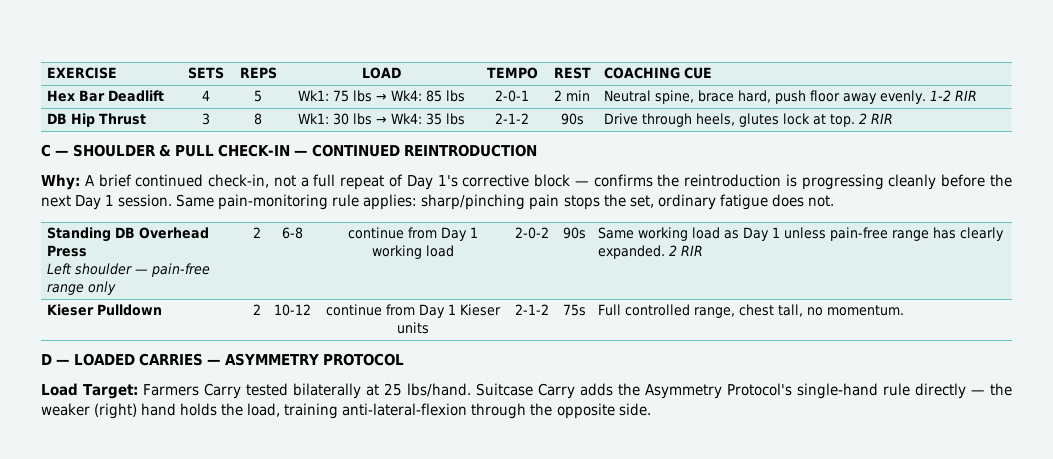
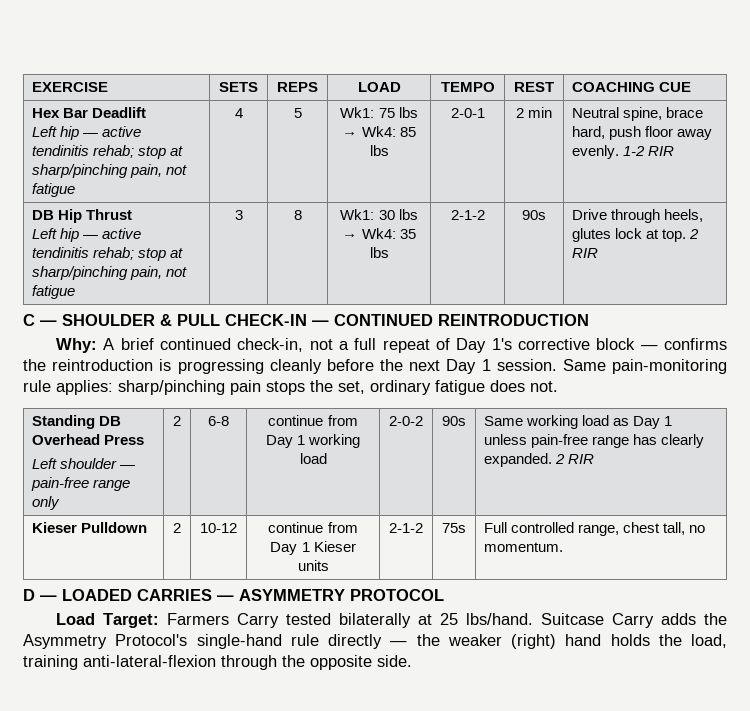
- Hex Bar Deadlift | 4 | 5 | Wk1: 75 lbs → Wk4: 85 lbs | 2-0-1 | 2 min | Neutral spine, brace hard, push floor away evenly. 1-2 RIR
+ Hex Bar Deadlift
+ Left hip — active tendinitis rehab; stop at sharp/pinching pain, not fatigue | 4 | 5 | Wk1: 75 lbs → Wk4: 85 lbs | 2-0-1 | 2 min | Neutral spine, brace hard, push floor away evenly. 1-2 RIR
- DB Hip Thrust | 3 | 8 | Wk1: 30 lbs → Wk4: 35 lbs | 2-1-2 | 90s | Drive through heels, glutes lock at top. 2 RIR
+ DB Hip Thrust
+ Left hip — active tendinitis rehab; stop at sharp/pinching pain, not fatigue | 3 | 8 | Wk1: 30 lbs → Wk4: 35 lbs | 2-1-2 | 90s | Drive through heels, glutes lock at top. 2 RIR

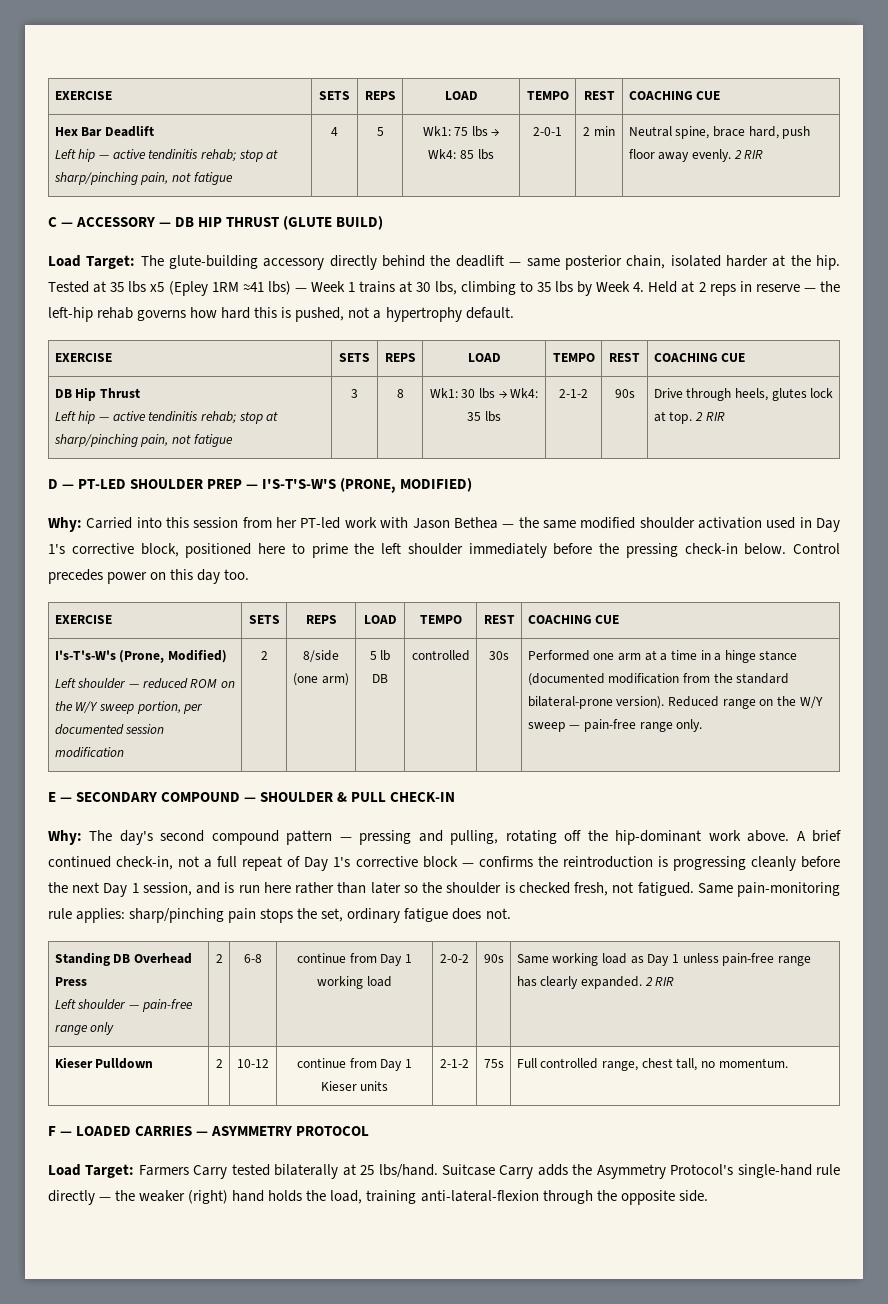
  Hex Bar Deadlift
- Left hip — active tendinitis rehab; stop at sharp/pinching pain, not fatigue | 4 | 5 | Wk1: 75 lbs → Wk4: 85 lbs | 2-0-1 | 2 min | Neutral spine, brace hard, push floor away evenly. 1-2 RIR
+ Left hip — active tendinitis rehab; stop at sharp/pinching pain, not fatigue | 4 | 5 | Wk1: 75 lbs → Wk4: 85 lbs | 2-0-1 | 2 min | Neutral spine, brace hard, push floor away evenly. 2 RIR
+ C — ACCESSORY — DB HIP THRUST (GLUTE BUILD)
+ Load Target: The glute-building accessory directly behind the deadlift — same posterior chain, isolated harder at the hip. Tested at 35 lbs x5 (Epley 1RM ≈41 lbs) — Week 1 trains at 30 lbs, climbing to 35 lbs by Week 4. Held at 2 reps in reserve — the left-hip rehab governs how hard this is pushed, not a hypertrophy default.
+ EXERCISE | SETS | REPS | LOAD | TEMPO | REST | COACHING CUE
- C — SHOULDER & PULL CHECK-IN — CONTINUED REINTRODUCTION
- Why: A brief continued check-in, not a full repeat of Day 1's corrective block — confirms the reintroduction is progressing cleanly before the next Day 1 session.
+ D — PT-LED SHOULDER PREP — I'S-T'S-W'S (PRONE, MODIFIED)
+ Why: Carried into this session from her PT-led work with Jason Bethea — the same modified shoulder activation used in Day 1's corrective block, positioned here to prime the left shoulder immediately before the pressing check-in below. Control precedes power on this day too.
+ EXERCISE | SETS | REPS | LOAD | TEMPO | REST | COACHING CUE
+ I's-T's-W's (Prone, Modified)
+ Left shoulder — reduced ROM on the W/Y sweep portion, per documented session modification | 2 | 8/side (one arm) | 5 lb DB | controlled | 30s | Performed one arm at a time in a hinge stance (documented modification from the standard bilateral-prone version). Reduced range on the W/Y sweep — pain-free range only.
+ E — SECONDARY COMPOUND — SHOULDER & PULL CHECK-IN
+ Why: The day's second compound pattern — pressing and pulling, rotating off the hip-dominant work above. A brief continued check-in, not a full repeat of Day 1's corrective block — confirms the reintroduction is progressing cleanly before the next Day 1 session, and is run here rather than later so the shoulder is checked fresh, not fatigued.
- D — LOADED CARRIES — ASYMMETRY PROTOCOL
+ F — LOADED CARRIES — ASYMMETRY PROTOCOL

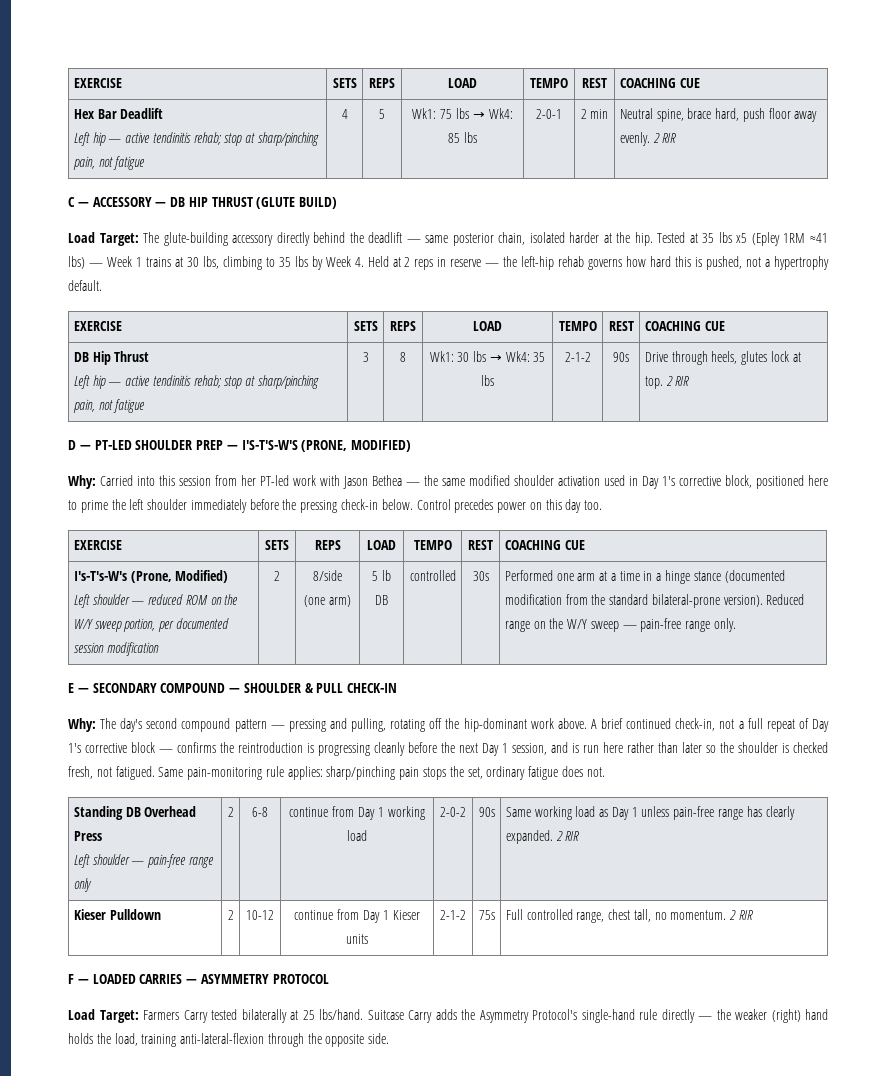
- Kieser Pulldown | 2 | 10-12 | continue from Day 1 Kieser units | 2-1-2 | 75s | Full controlled range, chest tall, no momentum.
+ Kieser Pulldown | 2 | 10-12 | continue from Day 1 Kieser units | 2-1-2 | 75s | Full controlled range, chest tall, no momentum. 2 RIR

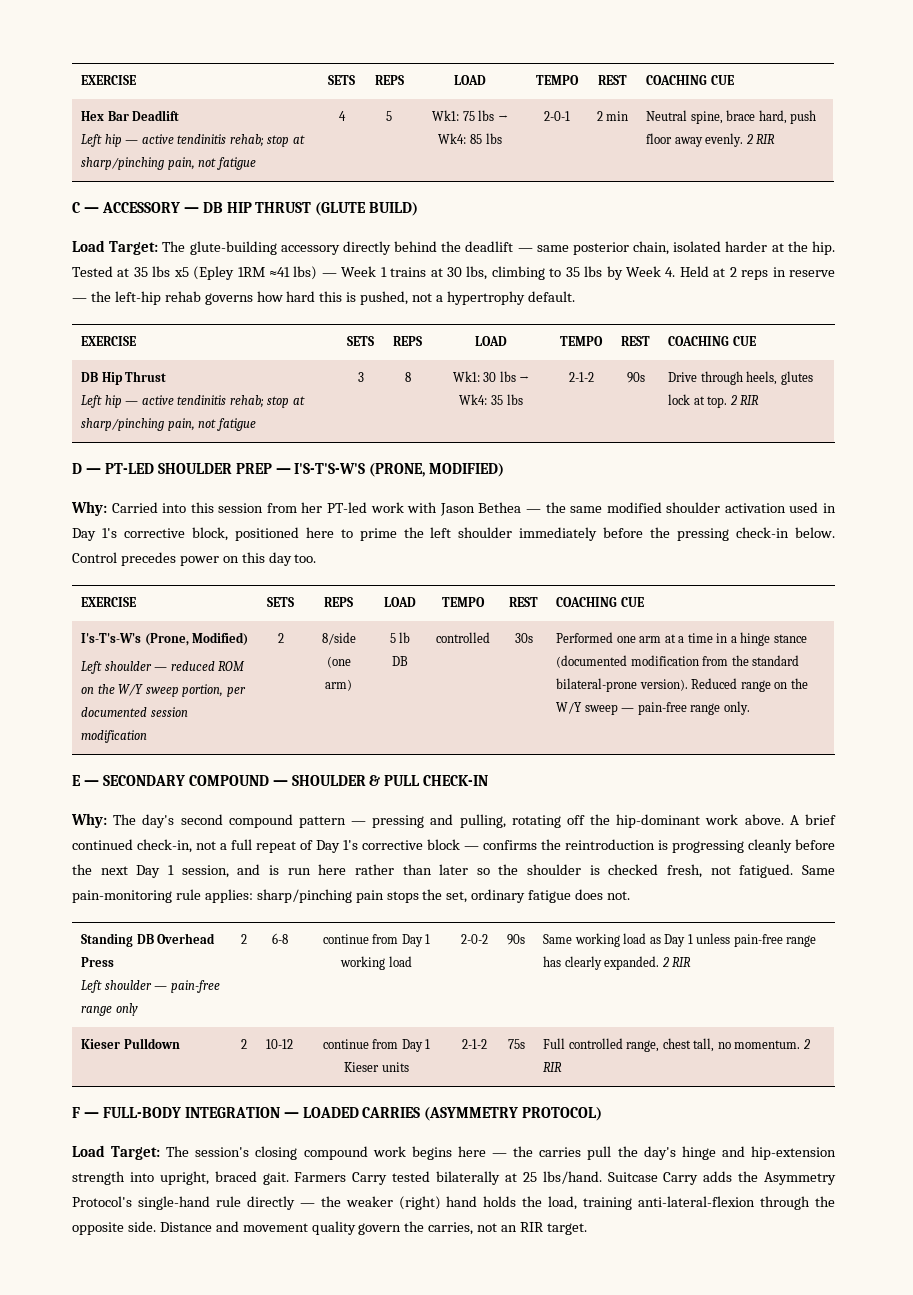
- F — LOADED CARRIES — ASYMMETRY PROTOCOL
- Load Target: Farmers Carry tested bilaterally at 25 lbs/hand.
+ F — FULL-BODY INTEGRATION — LOADED CARRIES (ASYMMETRY PROTOCOL)
+ Load Target: The session's closing compound work begins here — the carries pull the day's hinge and hip-extension strength into upright, braced gait. Farmers Carry tested bilaterally at 25 lbs/hand.
+ Distance and movement quality govern the carries, not an RIR target.

